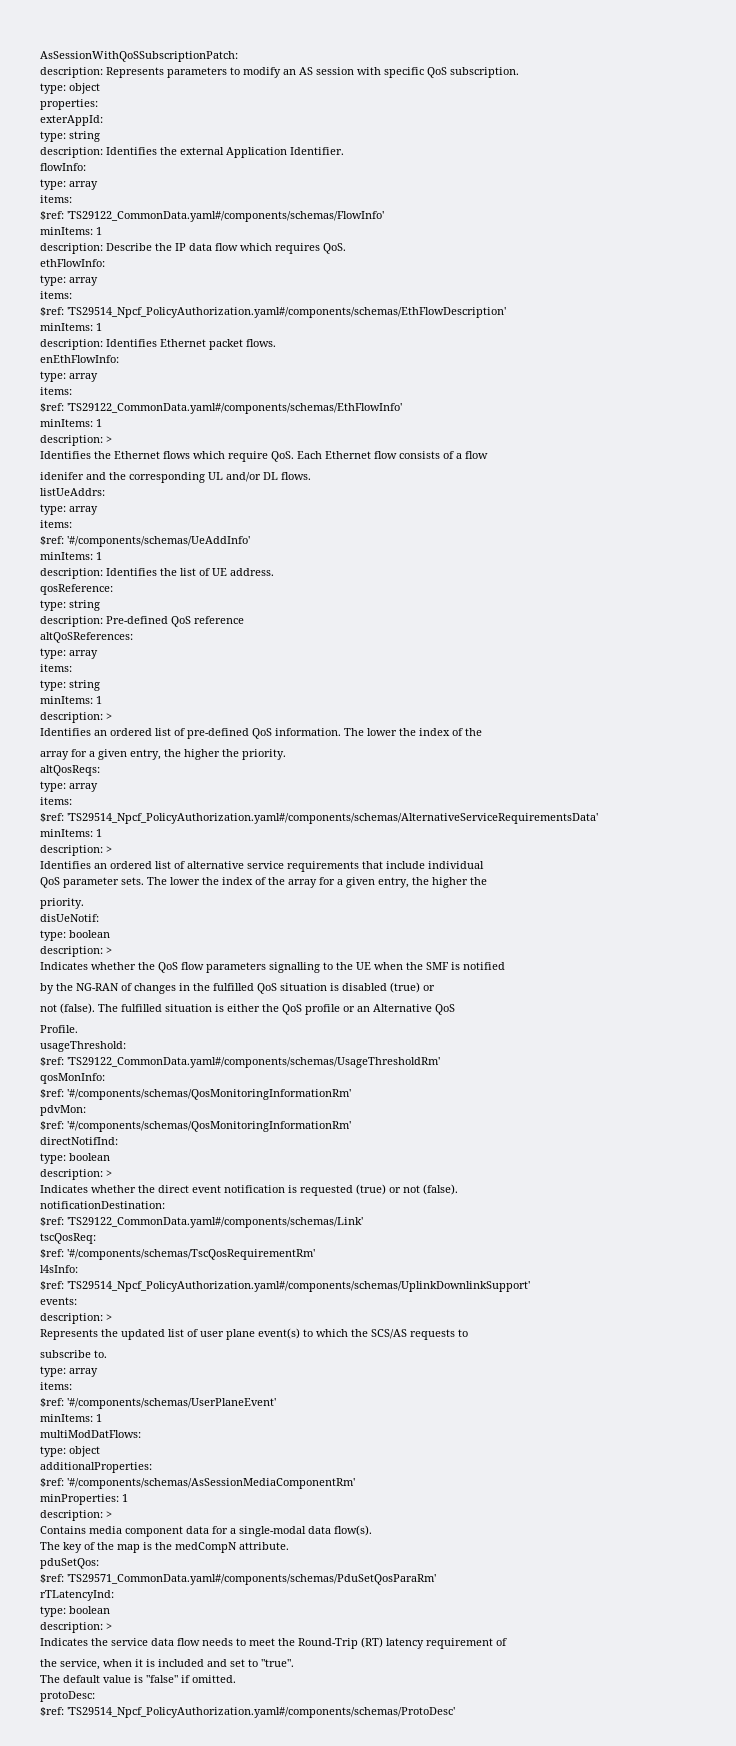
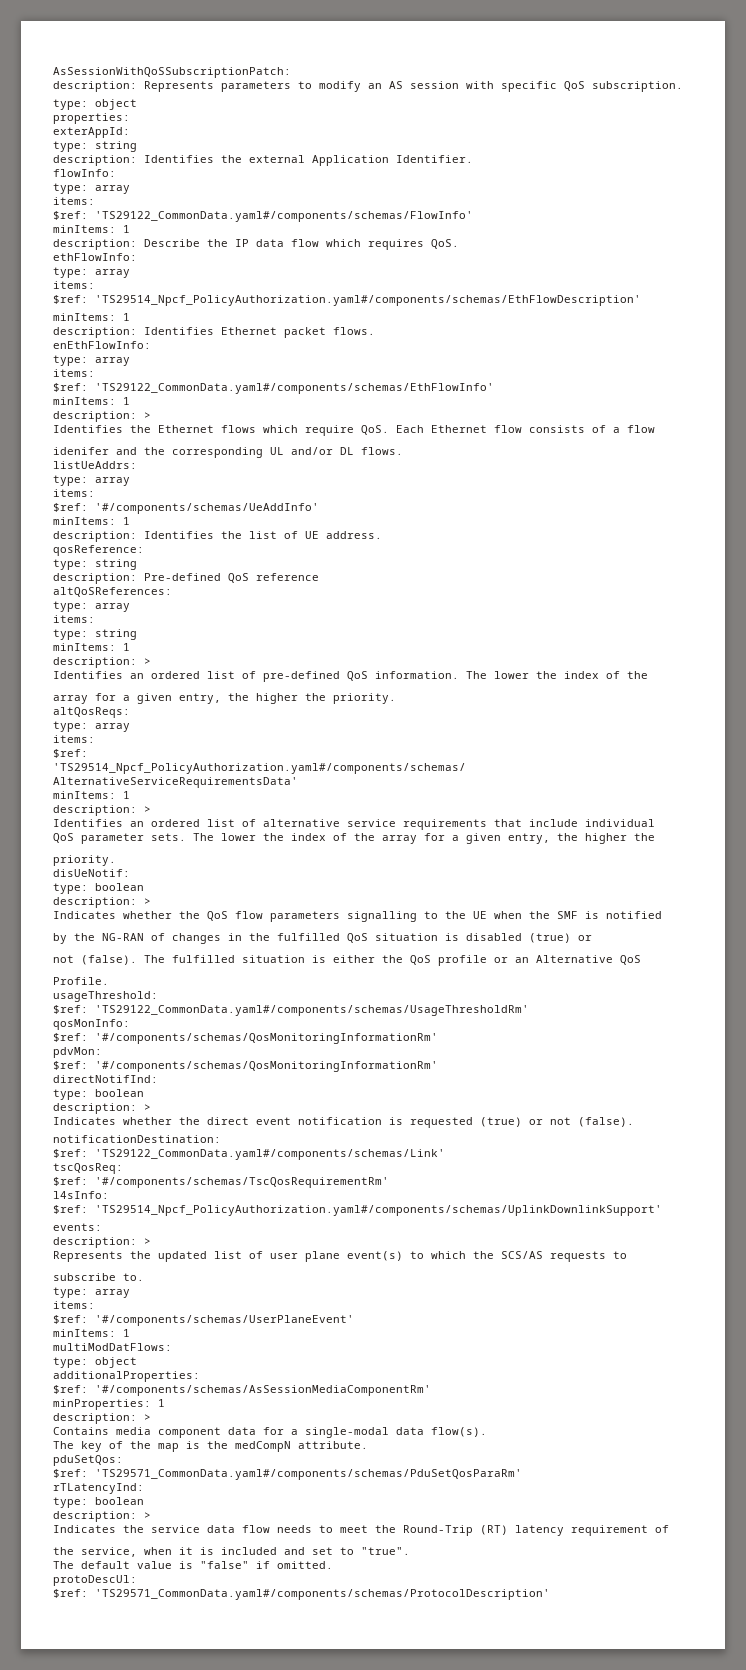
- protoDesc:
- $ref: 'TS29514_Npcf_PolicyAuthorization.yaml#/components/schemas/ProtoDesc'
+ protoDescUl:
+ $ref: 'TS29571_CommonData.yaml#/components/schemas/ProtocolDescription'

